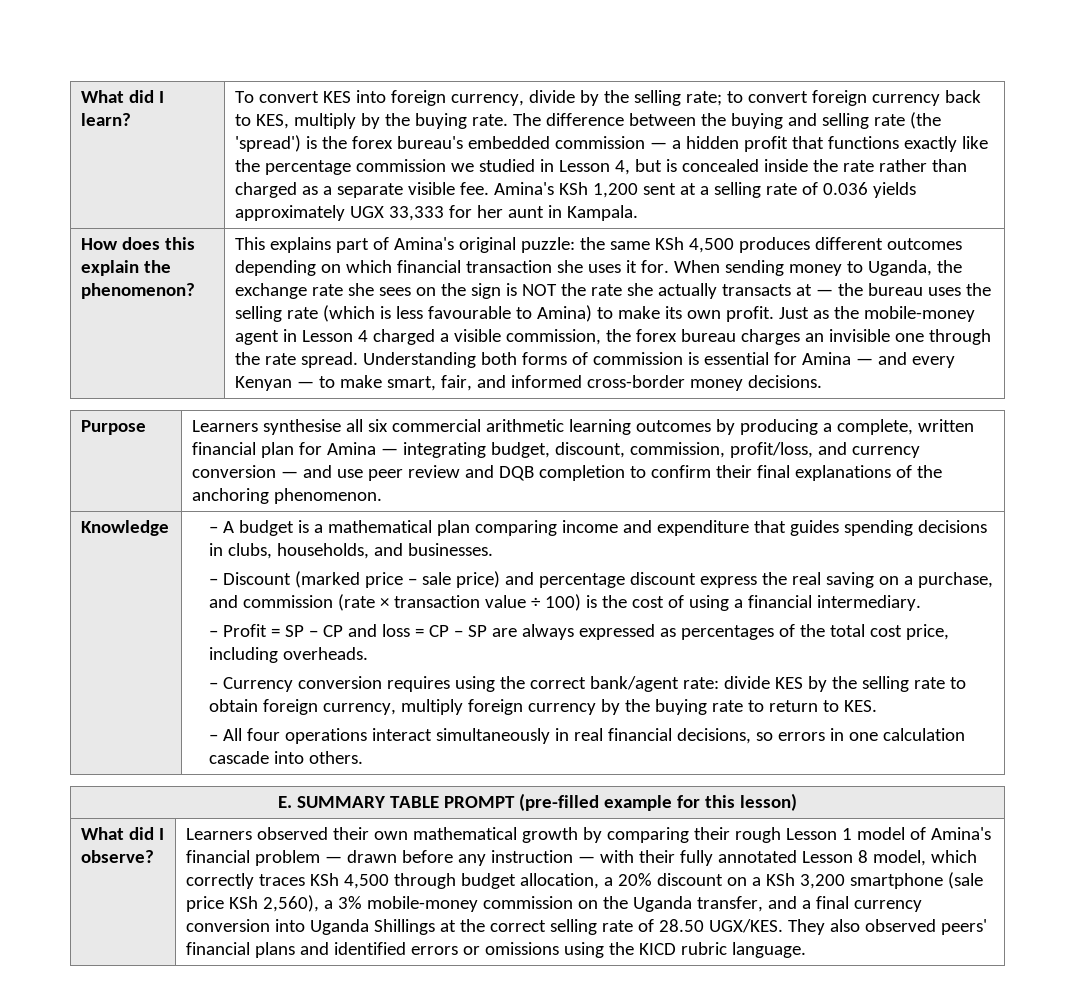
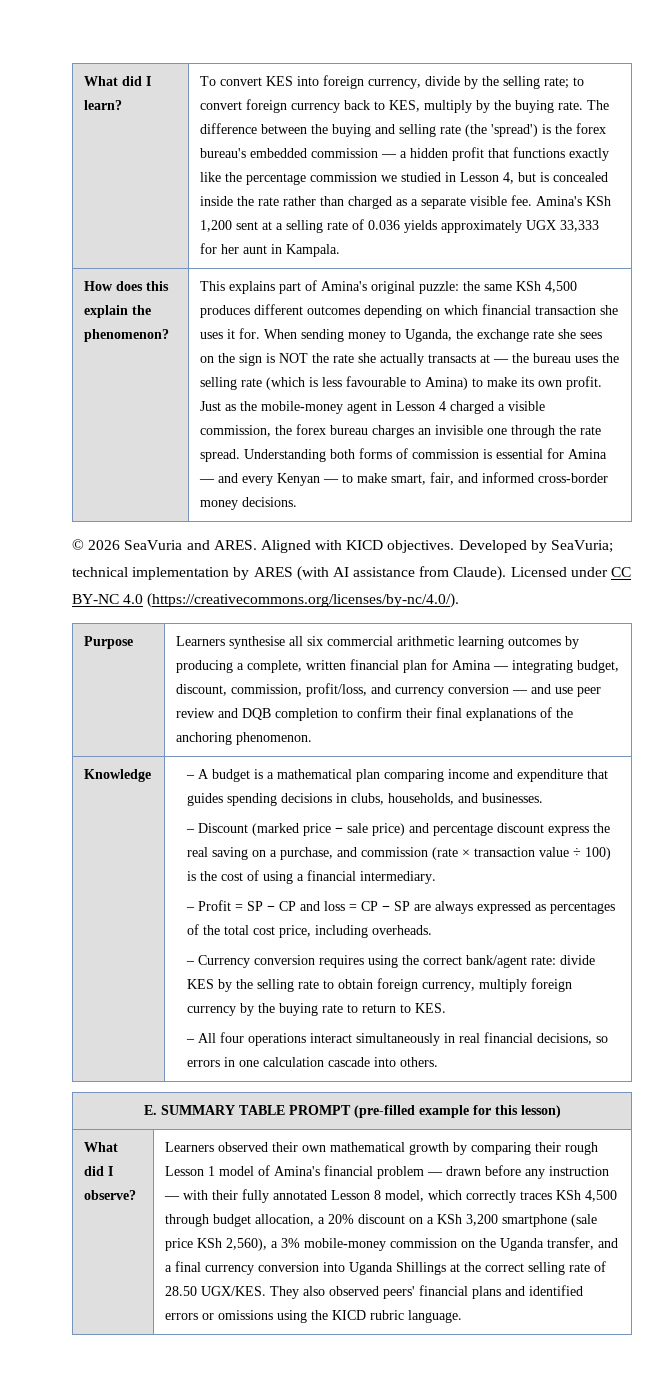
+ © 2026 SeaVuria and ARES. Aligned with KICD objectives. Developed by SeaVuria; technical implementation by ARES (with AI assistance from Claude). Licensed under CC BY-NC 4.0 (https://creativecommons.org/licenses/by-nc/4.0/).

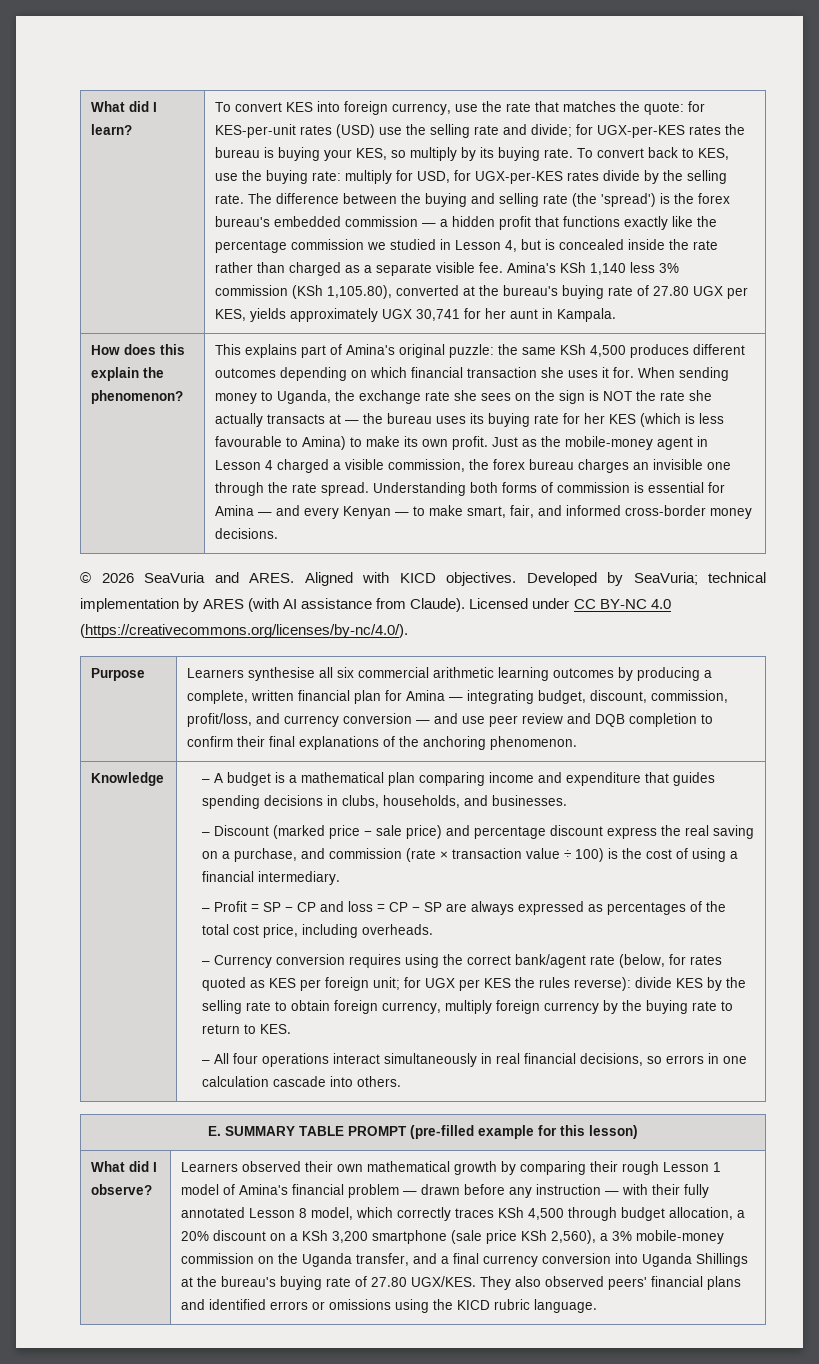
- To convert KES into foreign currency, divide by the selling rate; to convert foreign currency back to KES, multiply by the buying rate.
+ To convert KES into foreign currency, use the rate that matches the quote: for KES-per-unit rates (USD) use the selling rate and divide; for UGX-per-KES rates the bureau is buying your KES, so multiply by its buying rate. To convert back to KES, use the buying rate: multiply for USD, for UGX-per-KES rates divide by the selling rate.
- Amina's KSh 1,200 sent at a selling rate of 0.036 yields approximately UGX 33,333 for her aunt in Kampala.
+ Amina's KSh 1,140 less 3% commission (KSh 1,105.80), converted at the bureau's buying rate of 27.80 UGX per KES, yields approximately UGX 30,741 for her aunt in Kampala.
- When sending money to Uganda, the exchange rate she sees on the sign is NOT the rate she actually transacts at — the bureau uses the selling rate (which is less favourable to Amina) to make its own profit.
+ When sending money to Uganda, the exchange rate she sees on the sign is NOT the rate she actually transacts at — the bureau uses its buying rate for her KES (which is less favourable to Amina) to make its own profit.
- – Currency conversion requires using the correct bank/agent rate: divide KES by the selling rate to obtain foreign currency, multiply foreign currency by the buying rate to return to KES.
+ – Currency conversion requires using the correct bank/agent rate (below, for rates quoted as KES per foreign unit; for UGX per KES the rules reverse): divide KES by the selling rate to obtain foreign currency, multiply foreign currency by the buying rate to return to KES.
- Learners observed their own mathematical growth by comparing their rough Lesson 1 model of Amina's financial problem — drawn before any instruction — with their fully annotated Lesson 8 model, which correctly traces KSh 4,500 through budget allocation, a 20% discount on a KSh 3,200 smartphone (sale price KSh 2,560), a 3% mobile-money commission on the Uganda transfer, and a final currency conversion into Uganda Shillings at the correct selling rate of 28.50 UGX/KES.
+ Learners observed their own mathematical growth by comparing their rough Lesson 1 model of Amina's financial problem — drawn before any instruction — with their fully annotated Lesson 8 model, which correctly traces KSh 4,500 through budget allocation, a 20% discount on a KSh 3,200 smartphone (sale price KSh 2,560), a 3% mobile-money commission on the Uganda transfer, and a final currency conversion into Uganda Shillings at the bureau's buying rate of 27.80 UGX/KES.

